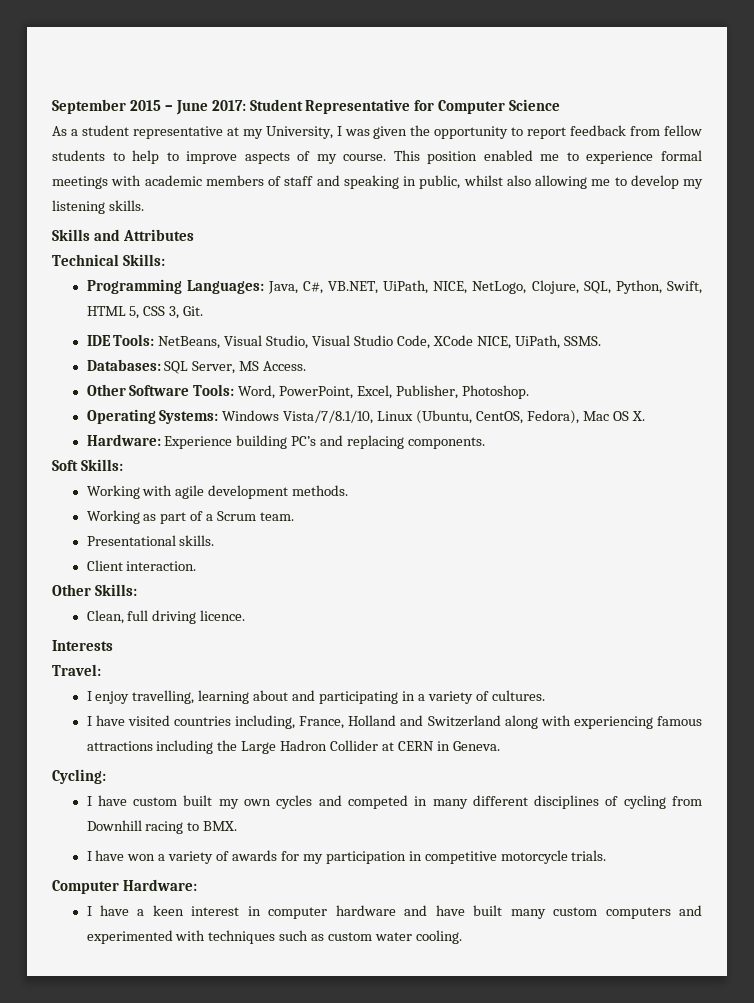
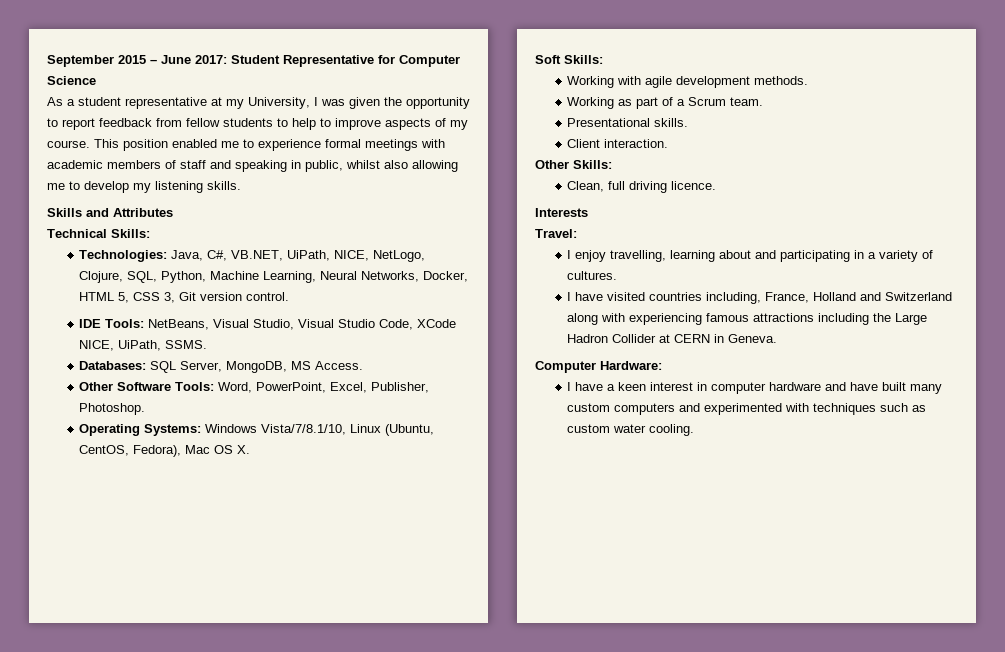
- Programming Languages: Java, C#, VB.NET, UiPath, NICE, NetLogo, Clojure, SQL, Python, Swift, HTML 5, CSS 3, Git.
+ Technologies: Java, C#, VB.NET, UiPath, NICE, NetLogo, Clojure, SQL, Python, Machine Learning, Neural Networks, Docker, HTML 5, CSS 3, Git version control.
- Databases: SQL Server, MS Access.
+ Databases: SQL Server, MongoDB, MS Access.
- Hardware: Experience building PC’s and replacing components.
- Cycling:
- I have custom built my own cycles and competed in many different disciplines of cycling from Downhill racing to BMX.
- I have won a variety of awards for my participation in competitive motorcycle trials.

